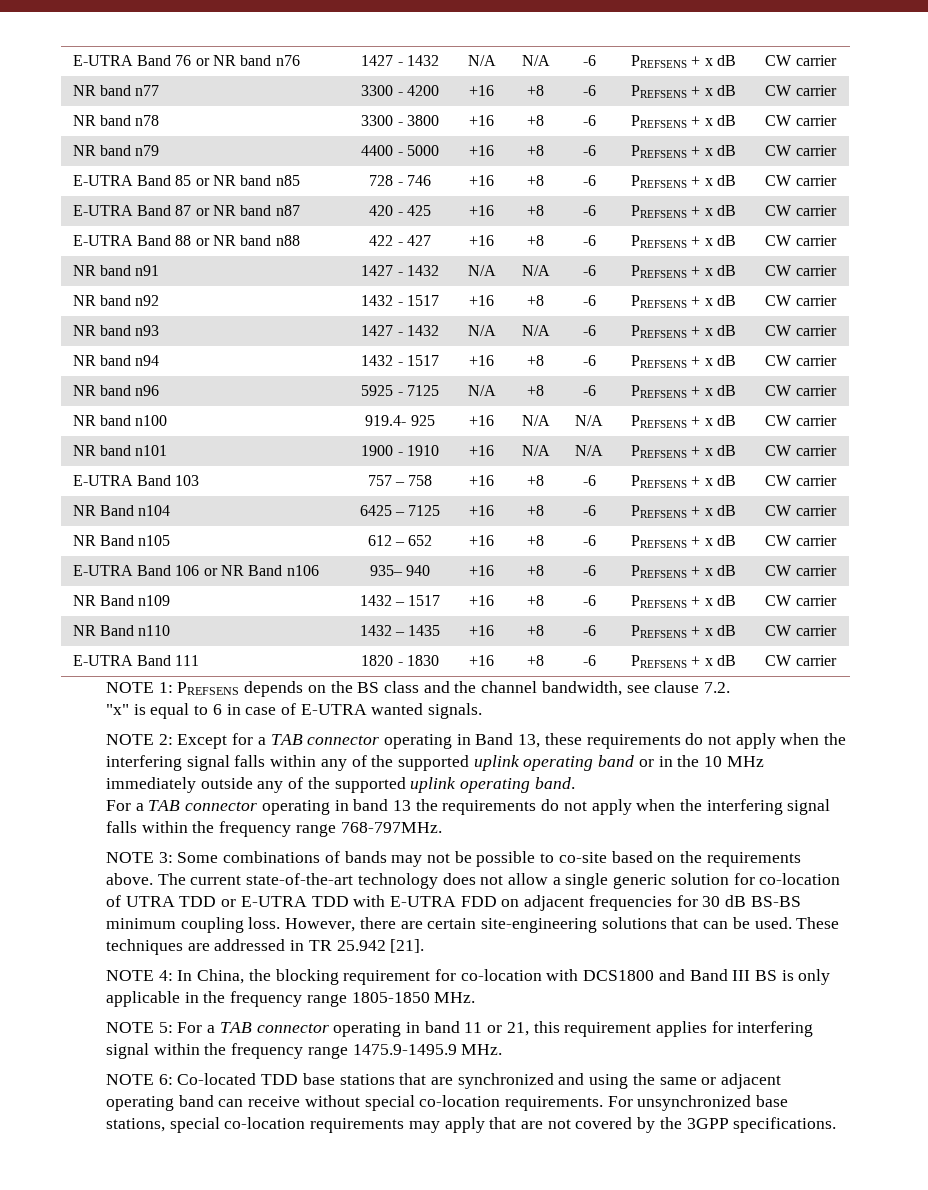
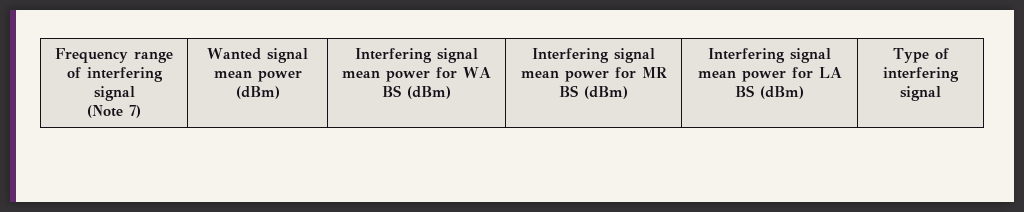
- E-UTRA Band 76 or NR band n76 | 1427 - 1432 | N/A | N/A | -6 | PREFSENS + x dB | CW carrier
- NR band n77 | 3300 - 4200 | +16 | +8 | -6 | PREFSENS + x dB | CW carrier
- NR band n78 | 3300 - 3800 | +16 | +8 | -6 | PREFSENS + x dB | CW carrier
- NR band n79 | 4400 - 5000 | +16 | +8 | -6 | PREFSENS + x dB | CW carrier
- E-UTRA Band 85 or NR band n85 | 728 - 746 | +16 | +8 | -6 | PREFSENS + x dB | CW carrier
- E-UTRA Band 87 or NR band n87 | 420 - 425 | +16 | +8 | -6 | PREFSENS + x dB | CW carrier
- E-UTRA Band 88 or NR band n88 | 422 - 427 | +16 | +8 | -6 | PREFSENS + x dB | CW carrier
- NR band n91 | 1427 - 1432 | N/A | N/A | -6 | PREFSENS + x dB | CW carrier
- NR band n92 | 1432 - 1517 | +16 | +8 | -6 | PREFSENS + x dB | CW carrier
- NR band n93 | 1427 - 1432 | N/A | N/A | -6 | PREFSENS + x dB | CW carrier
- NR band n94 | 1432 - 1517 | +16 | +8 | -6 | PREFSENS + x dB | CW carrier
- NR band n96 | 5925 - 7125 | N/A | +8 | -6 | PREFSENS + x dB | CW carrier
- NR band n100 | 919.4- 925 | +16 | N/A | N/A | PREFSENS + x dB | CW carrier
- NR band n101 | 1900 - 1910 | +16 | N/A | N/A | PREFSENS + x dB | CW carrier
- E-UTRA Band 103 | 757 – 758 | +16 | +8 | -6 | PREFSENS + x dB | CW carrier
- NR Band n104 | 6425 – 7125 | +16 | +8 | -6 | PREFSENS + x dB | CW carrier
- NR Band n105 | 612 – 652 | +16 | +8 | -6 | PREFSENS + x dB | CW carrier
- E-UTRA Band 106 or NR Band n106 | 935– 940 | +16 | +8 | -6 | PREFSENS + x dB | CW carrier
- NR Band n109 | 1432 – 1517 | +16 | +8 | -6 | PREFSENS + x dB | CW carrier
- NR Band n110 | 1432 – 1435 | +16 | +8 | -6 | PREFSENS + x dB | CW carrier
- E-UTRA Band 111 | 1820 - 1830 | +16 | +8 | -6 | PREFSENS + x dB | CW carrier
- NOTE 1: PREFSENS depends on the BS class and the channel bandwidth, see clause 7.2.
- "x" is equal to 6 in case of E-UTRA wanted signals.
- NOTE 2: Except for a TAB connector operating in Band 13, these requirements do not apply when the interfering signal falls within any of the supported uplink operating band or in the 10 MHz immediately outside any of the supported uplink operating band.
- For a TAB connector operating in band 13 the requirements do not apply when the interfering signal falls within the frequency range 768-797MHz.
- NOTE 3: Some combinations of bands may not be possible to co-site based on the requirements above. The current state-of-the-art technology does not allow a single generic solution for co-location of UTRA TDD or E-UTRA TDD with E-UTRA FDD on adjacent frequencies for 30 dB BS-BS minimum coupling loss. However, there are certain site-engineering solutions that can be used. These techniques are addressed in TR 25.942 [21].
- NOTE 4: In China, the blocking requirement for co-location with DCS1800 and Band III BS is only applicable in the frequency range 1805-1850 MHz.
- NOTE 5: For a TAB connector operating in band 11 or 21, this requirement applies for interfering signal within the frequency range 1475.9-1495.9 MHz.
- NOTE 6: Co-located TDD base stations that are synchronized and using the same or adjacent operating band can receive without special co-location requirements. For unsynchronized base stations, special co-location requirements may apply that are not covered by the 3GPP specifications.
+ Frequency range of interfering signal
+ (Note 7) | Wanted signal mean power (dBm) | Interfering signal mean power for WA BS (dBm) | Interfering signal mean power for MR BS (dBm) | Interfering signal mean power for LA BS (dBm) | Type of interfering signal

